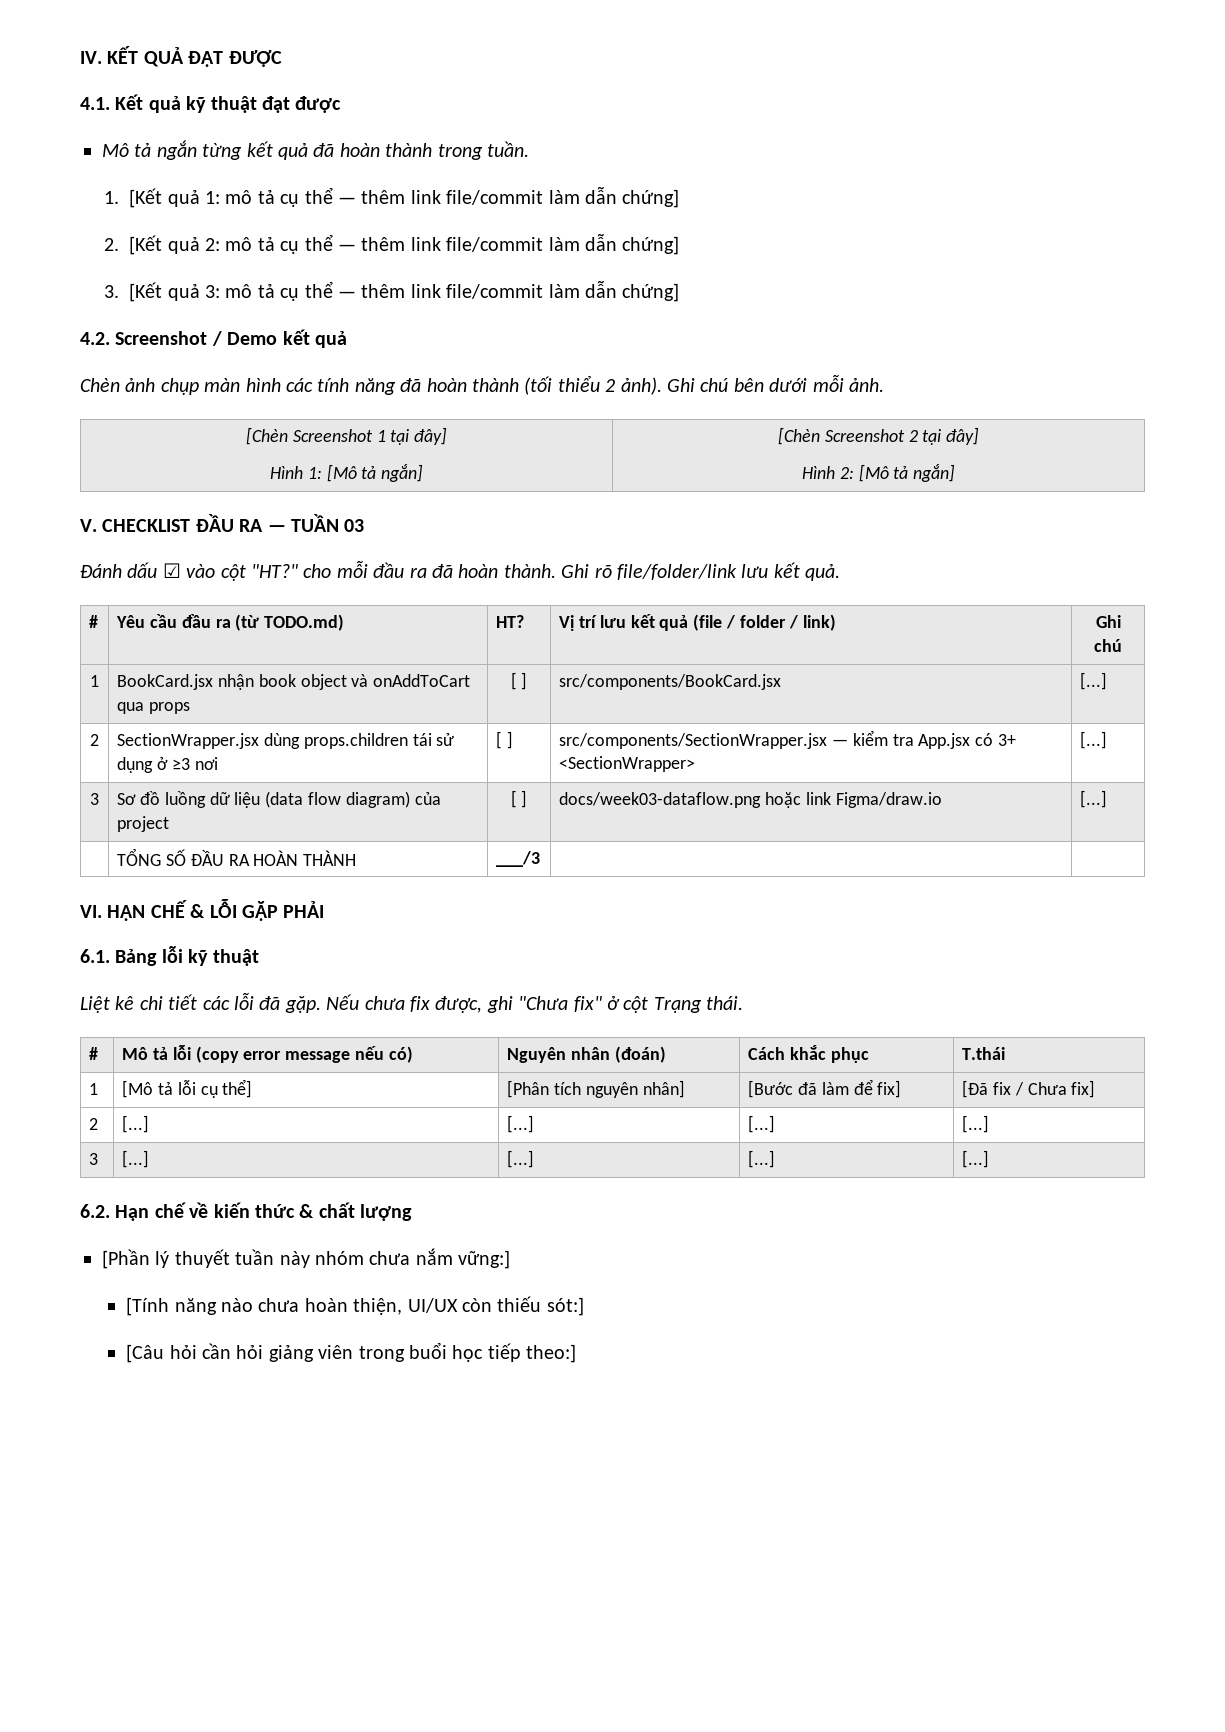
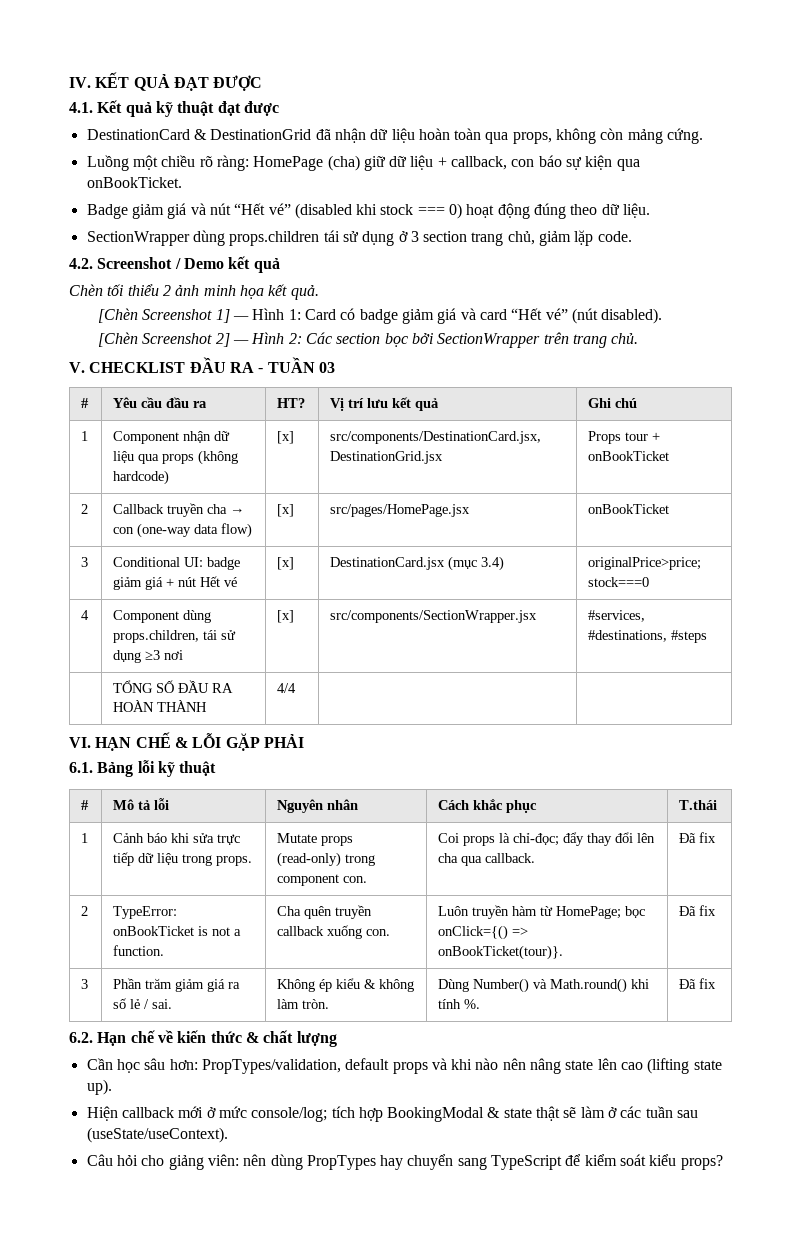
- Mô tả ngắn từng kết quả đã hoàn thành trong tuần.
- 1. [Kết quả 1: mô tả cụ thể — thêm link file/commit làm dẫn chứng]
- 2. [Kết quả 2: mô tả cụ thể — thêm link file/commit làm dẫn chứng]
- 3. [Kết quả 3: mô tả cụ thể — thêm link file/commit làm dẫn chứng]
+ DestinationCard & DestinationGrid đã nhận dữ liệu hoàn toàn qua props, không còn mảng cứng.
+ Luồng một chiều rõ ràng: HomePage (cha) giữ dữ liệu + callback, con báo sự kiện qua onBookTicket.
+ Badge giảm giá và nút “Hết vé” (disabled khi stock === 0) hoạt động đúng theo dữ liệu.
+ SectionWrapper dùng props.children tái sử dụng ở 3 section trang chủ, giảm lặp code.
- Chèn ảnh chụp màn hình các tính năng đã hoàn thành (tối thiểu 2 ảnh). Ghi chú bên dưới mỗi ảnh.
- [Chèn Screenshot 1 tại đây]
- Hình 1: [Mô tả ngắn] | [Chèn Screenshot 2 tại đây]
- Hình 2: [Mô tả ngắn]
+ Chèn tối thiểu 2 ảnh minh họa kết quả.
+ [Chèn Screenshot 1] — Hình 1: Card có badge giảm giá và card “Hết vé” (nút disabled).
+ [Chèn Screenshot 2] — Hình 2: Các section bọc bởi SectionWrapper trên trang chủ.
- V. CHECKLIST ĐẦU RA — TUẦN 03
+ V. CHECKLIST ĐẦU RA - TUẦN 03
- Đánh dấu ☑ vào cột "HT?" cho mỗi đầu ra đã hoàn thành. Ghi rõ file/folder/link lưu kết quả.
- # | Yêu cầu đầu ra (từ TODO.md) | HT? | Vị trí lưu kết quả (file / folder / link) | Ghi chú
- 1 | BookCard.jsx nhận book object và onAddToCart qua props | [ ] | src/components/BookCard.jsx | [...]
- 2 | SectionWrapper.jsx dùng props.children tái sử dụng ở ≥3 nơi | [ ] | src/components/SectionWrapper.jsx — kiểm tra App.jsx có 3+ <SectionWrapper> | [...]
- 3 | Sơ đồ luồng dữ liệu (data flow diagram) của project | [ ] | docs/week03-dataflow.png hoặc link Figma/draw.io | [...]
+ # | Yêu cầu đầu ra | HT? | Vị trí lưu kết quả | Ghi chú
+ 1 | Component nhận dữ liệu qua props (không hardcode) | [x] | src/components/DestinationCard.jsx, DestinationGrid.jsx | Props tour + onBookTicket
+ 2 | Callback truyền cha → con (one-way data flow) | [x] | src/pages/HomePage.jsx | onBookTicket
+ 3 | Conditional UI: badge giảm giá + nút Hết vé | [x] | DestinationCard.jsx (mục 3.4) | originalPrice>price; stock===0
+ 4 | Component dùng props.children, tái sử dụng ≥3 nơi | [x] | src/components/SectionWrapper.jsx | #services, #destinations, #steps
- | TỔNG SỐ ĐẦU RA HOÀN THÀNH | ___/3 | |
+ | TỔNG SỐ ĐẦU RA HOÀN THÀNH | 4/4 | |
- Liệt kê chi tiết các lỗi đã gặp. Nếu chưa fix được, ghi "Chưa fix" ở cột Trạng thái.
- # | Mô tả lỗi (copy error message nếu có) | Nguyên nhân (đoán) | Cách khắc phục | T.thái
+ # | Mô tả lỗi | Nguyên nhân | Cách khắc phục | T.thái
- 1 | [Mô tả lỗi cụ thể] | [Phân tích nguyên nhân] | [Bước đã làm để fix] | [Đã fix / Chưa fix]
- 2 | [...] | [...] | [...] | [...]
- 3 | [...] | [...] | [...] | [...]
+ 1 | Cảnh báo khi sửa trực tiếp dữ liệu trong props. | Mutate props (read-only) trong component con. | Coi props là chỉ-đọc; đẩy thay đổi lên cha qua callback. | Đã fix
+ 2 | TypeError: onBookTicket is not a function. | Cha quên truyền callback xuống con. | Luôn truyền hàm từ HomePage; bọc onClick={() => onBookTicket(tour)}. | Đã fix
+ 3 | Phần trăm giảm giá ra số lẻ / sai. | Không ép kiểu & không làm tròn. | Dùng Number() và Math.round() khi tính %. | Đã fix
- [Phần lý thuyết tuần này nhóm chưa nắm vững:]
- [Tính năng nào chưa hoàn thiện, UI/UX còn thiếu sót:]
- [Câu hỏi cần hỏi giảng viên trong buổi học tiếp theo:]
+ Cần học sâu hơn: PropTypes/validation, default props và khi nào nên nâng state lên cao (lifting state up).
+ Hiện callback mới ở mức console/log; tích hợp BookingModal & state thật sẽ làm ở các tuần sau (useState/useContext).
+ Câu hỏi cho giảng viên: nên dùng PropTypes hay chuyển sang TypeScript để kiểm soát kiểu props?

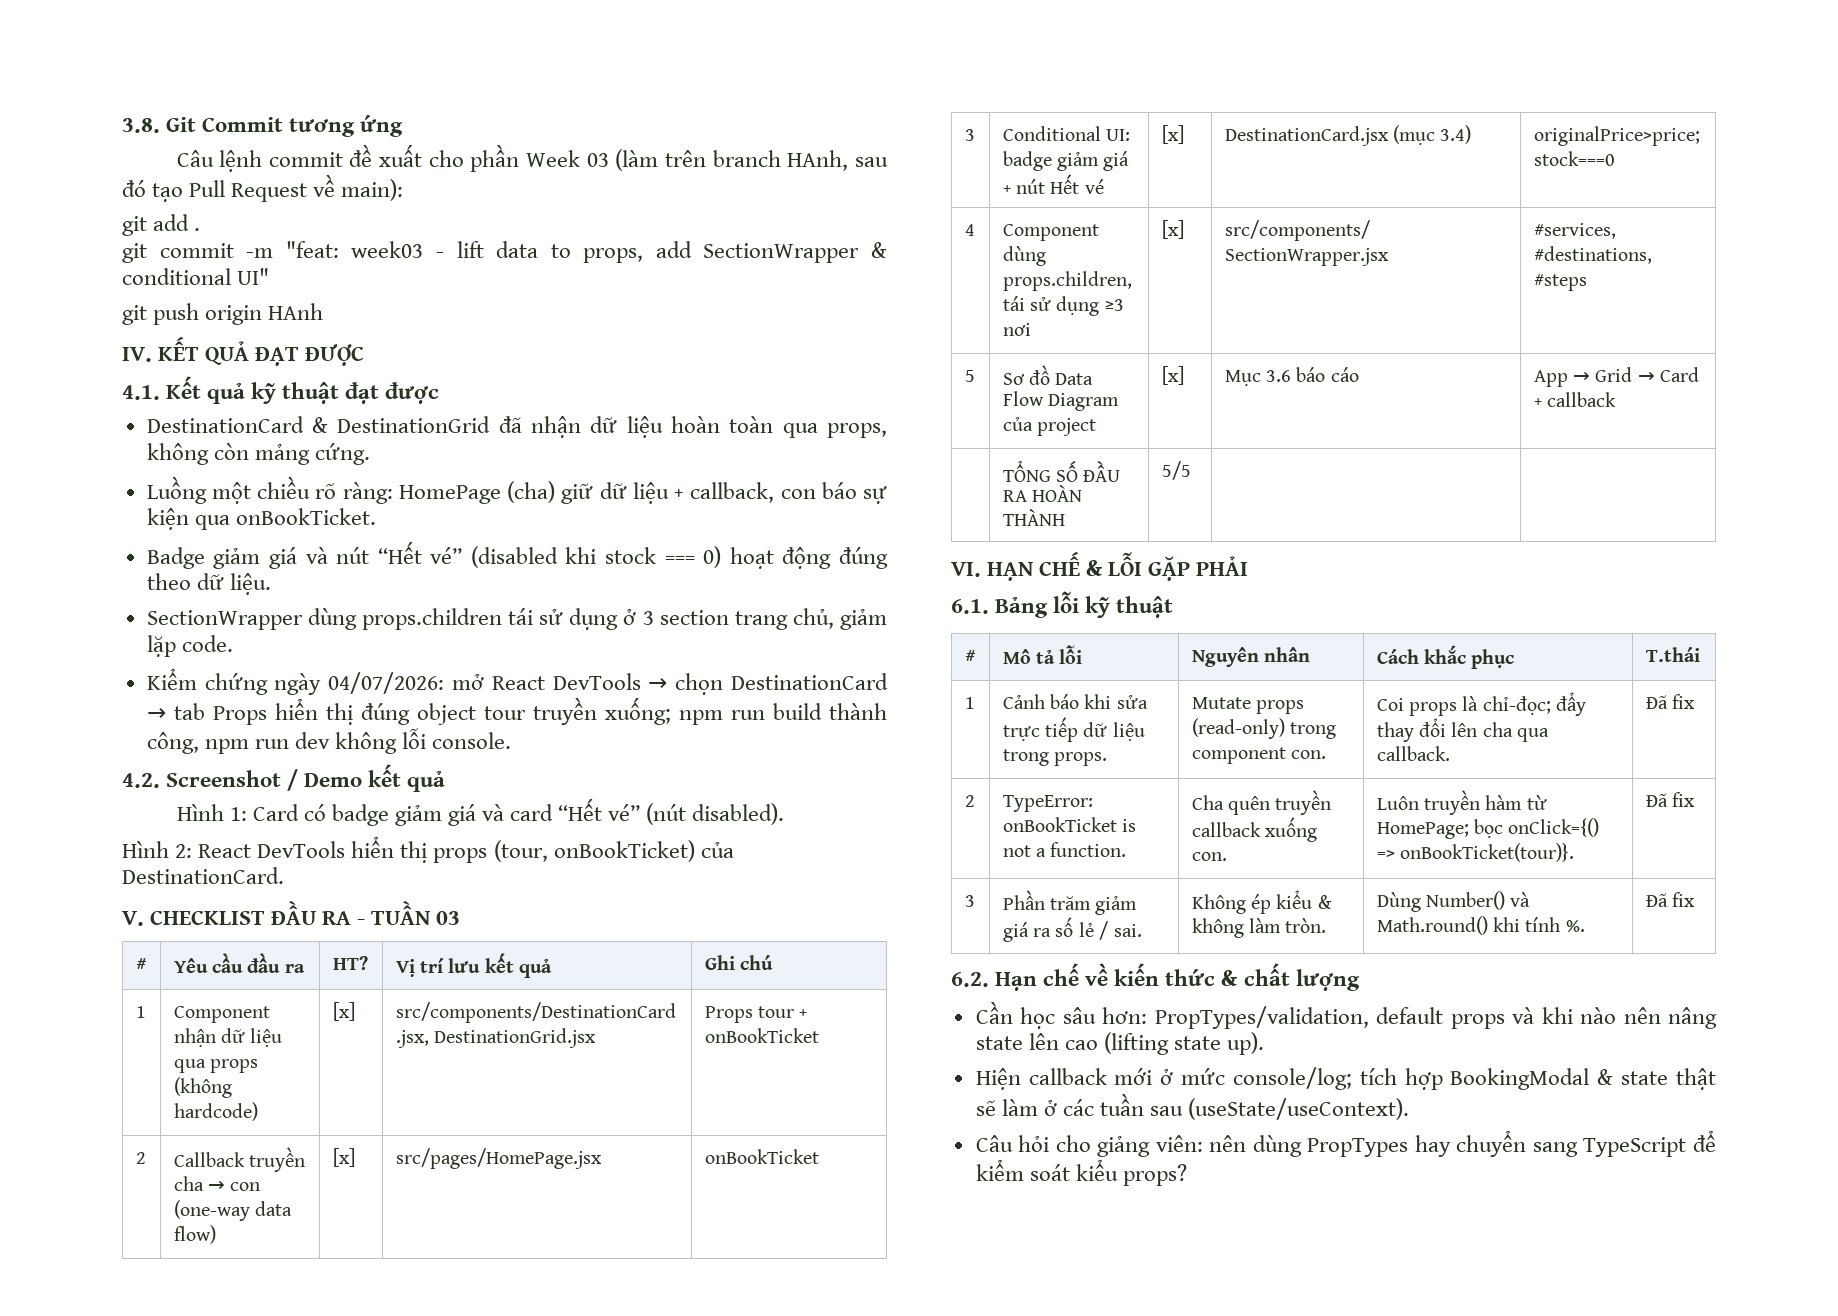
+ 3.8. Git Commit tương ứng
+ Câu lệnh commit đề xuất cho phần Week 03 (làm trên branch HAnh, sau đó tạo Pull Request về main):
+ git add .
+ git commit -m "feat: week03 - lift data to props, add SectionWrapper & conditional UI"
+ git push origin HAnh
+ Kiểm chứng ngày 04/07/2026: mở React DevTools → chọn DestinationCard → tab Props hiển thị đúng object tour truyền xuống; npm run build thành công, npm run dev không lỗi console.
- Chèn tối thiểu 2 ảnh minh họa kết quả.
- [Chèn Screenshot 1] — Hình 1: Card có badge giảm giá và card “Hết vé” (nút disabled).
+ Hình 1: Card có badge giảm giá và card “Hết vé” (nút disabled).
- [Chèn Screenshot 2] — Hình 2: Các section bọc bởi SectionWrapper trên trang chủ.
+ Hình 2: React DevTools hiển thị props (tour, onBookTicket) của DestinationCard.
+ 5 | Sơ đồ Data Flow Diagram của project | [x] | Mục 3.6 báo cáo | App → Grid → Card + callback
- | TỔNG SỐ ĐẦU RA HOÀN THÀNH | 4/4 | |
+ | TỔNG SỐ ĐẦU RA HOÀN THÀNH | 5/5 | |

